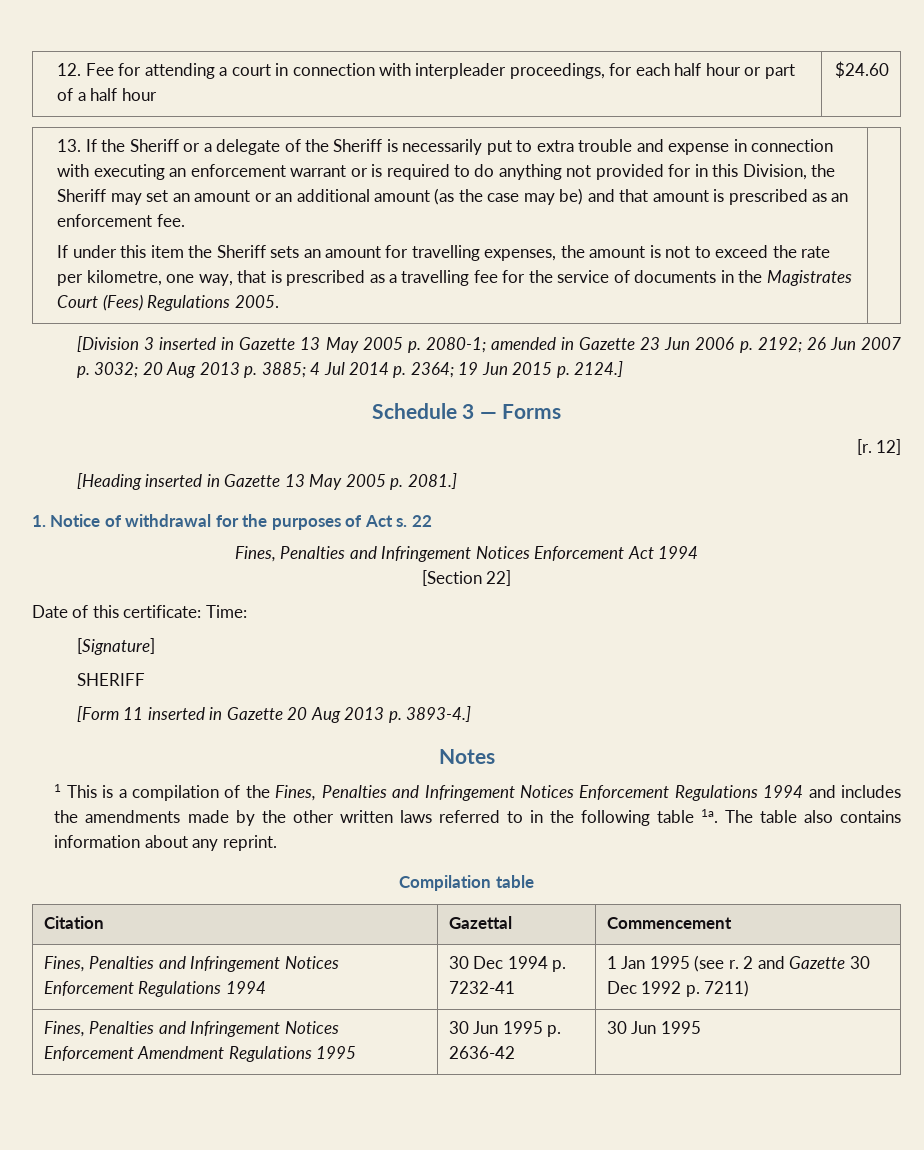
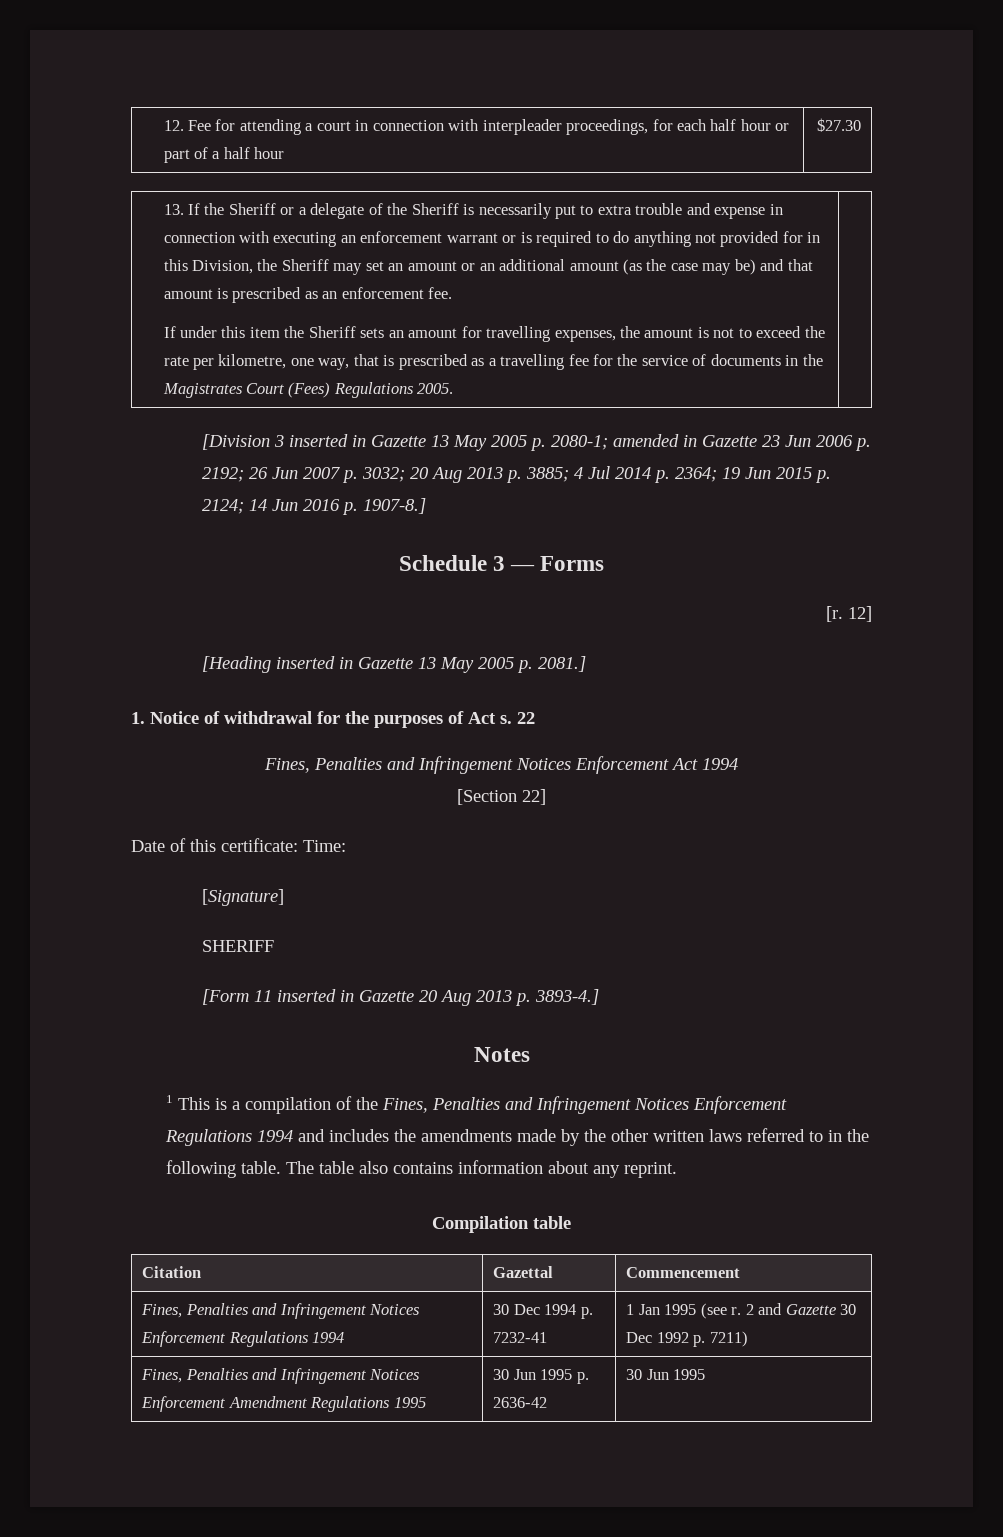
- 12. Fee for attending a court in connection with interpleader proceedings, for each half hour or part of a half hour | $24.60
+ 12. Fee for attending a court in connection with interpleader proceedings, for each half hour or part of a half hour | $27.30
- [Division 3 inserted in Gazette 13 May 2005 p. 2080-1; amended in Gazette 23 Jun 2006 p. 2192; 26 Jun 2007 p. 3032; 20 Aug 2013 p. 3885; 4 Jul 2014 p. 2364; 19 Jun 2015 p. 2124.]
+ [Division 3 inserted in Gazette 13 May 2005 p. 2080-1; amended in Gazette 23 Jun 2006 p. 2192; 26 Jun 2007 p. 3032; 20 Aug 2013 p. 3885; 4 Jul 2014 p. 2364; 19 Jun 2015 p. 2124; 14 Jun 2016 p. 1907-8.]
- 1 This is a compilation of the Fines, Penalties and Infringement Notices Enforcement Regulations 1994 and includes the amendments made by the other written laws referred to in the following table 1a.
+ 1 This is a compilation of the Fines, Penalties and Infringement Notices Enforcement Regulations 1994 and includes the amendments made by the other written laws referred to in the following table.

